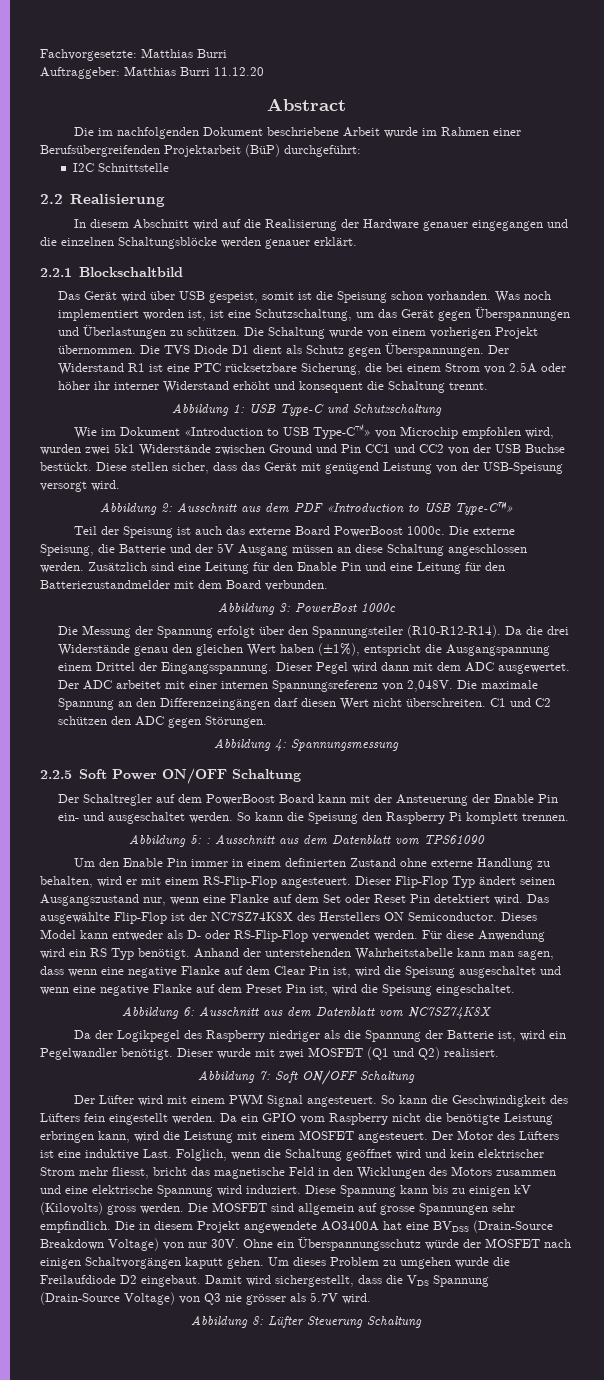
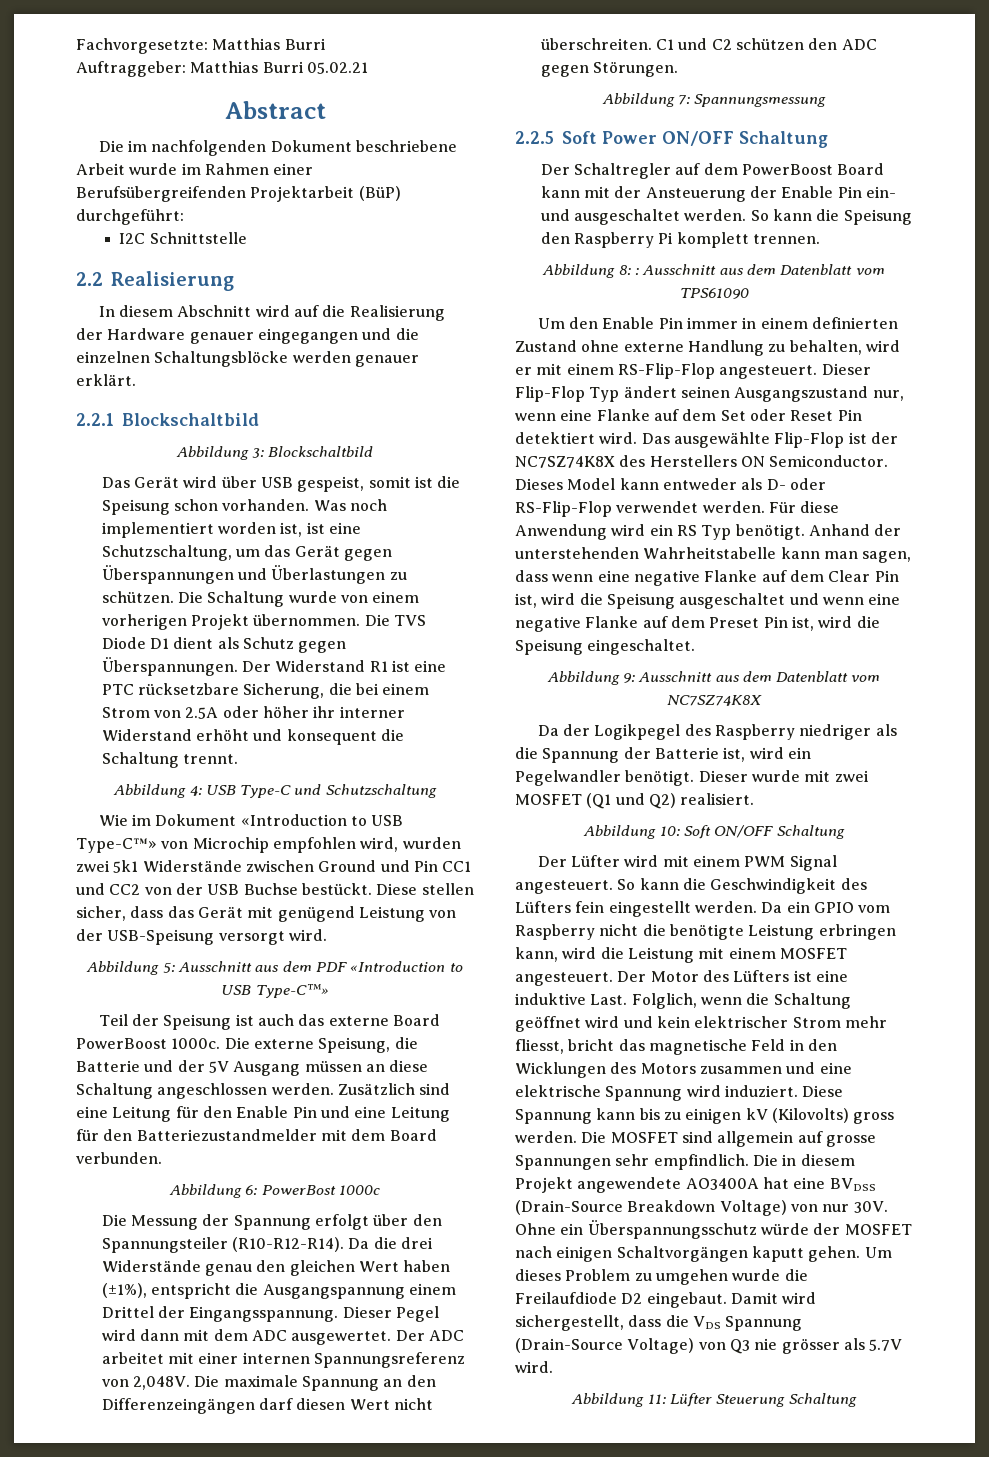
- Auftraggeber: Matthias Burri 11.12.20
+ Auftraggeber: Matthias Burri 05.02.21
+ Abbildung 3: Blockschaltbild
- Abbildung 1: USB Type-C und Schutzschaltung
+ Abbildung 4: USB Type-C und Schutzschaltung
- Abbildung 2: Ausschnitt aus dem PDF «Introduction to USB Type-C™»
+ Abbildung 5: Ausschnitt aus dem PDF «Introduction to USB Type-C™»
- Abbildung 3: PowerBost 1000c
+ Abbildung 6: PowerBost 1000c
- Abbildung 4: Spannungsmessung
+ Abbildung 7: Spannungsmessung
- Abbildung 5: : Ausschnitt aus dem Datenblatt vom TPS61090
+ Abbildung 8: : Ausschnitt aus dem Datenblatt vom TPS61090
- Abbildung 6: Ausschnitt aus dem Datenblatt vom NC7SZ74K8X
+ Abbildung 9: Ausschnitt aus dem Datenblatt vom NC7SZ74K8X
- Abbildung 7: Soft ON/OFF Schaltung
+ Abbildung 10: Soft ON/OFF Schaltung
- Abbildung 8: Lüfter Steuerung Schaltung
+ Abbildung 11: Lüfter Steuerung Schaltung

